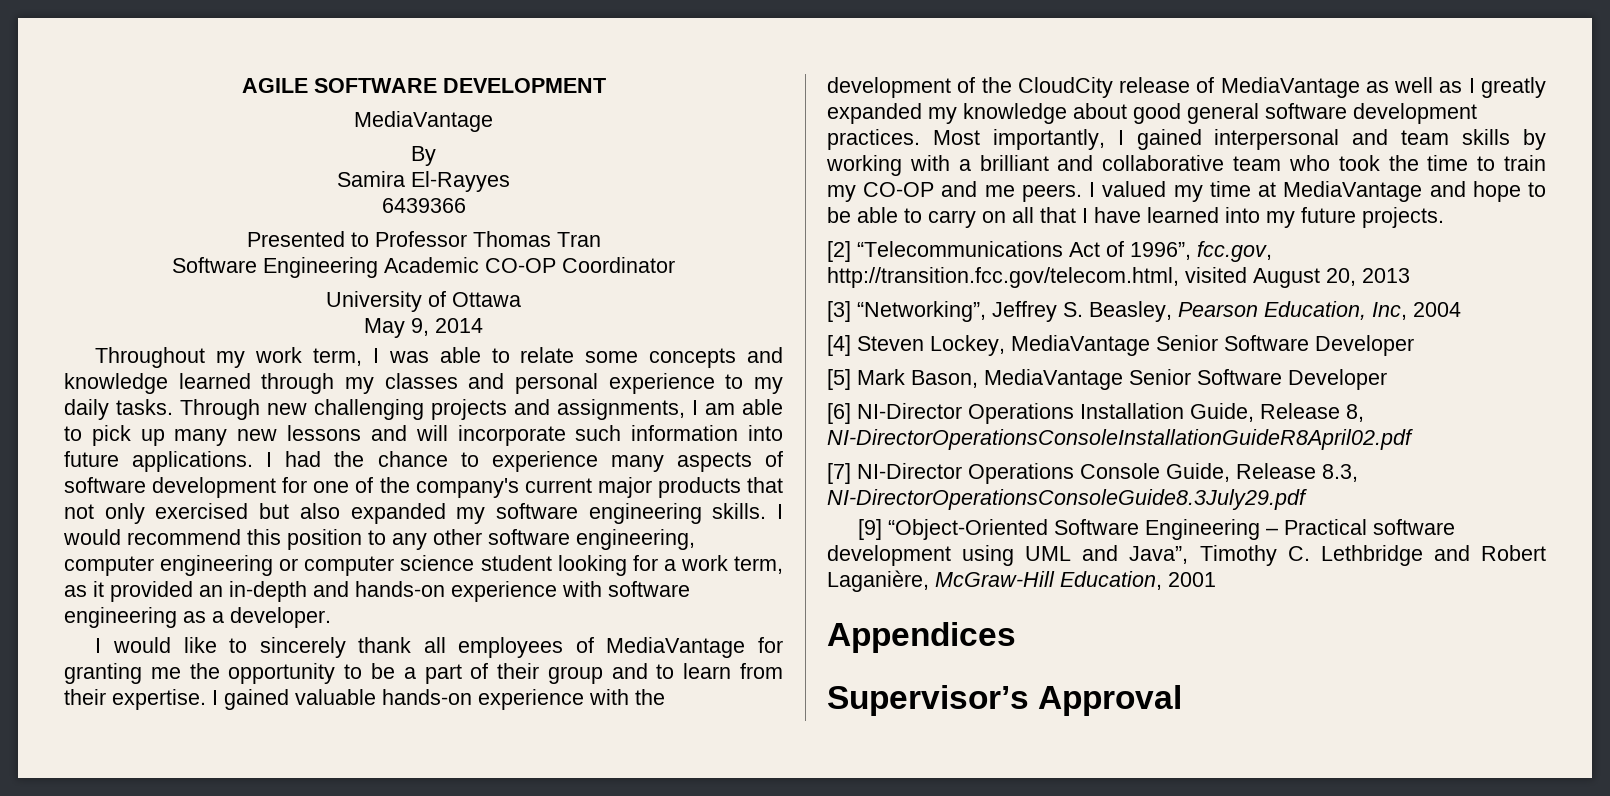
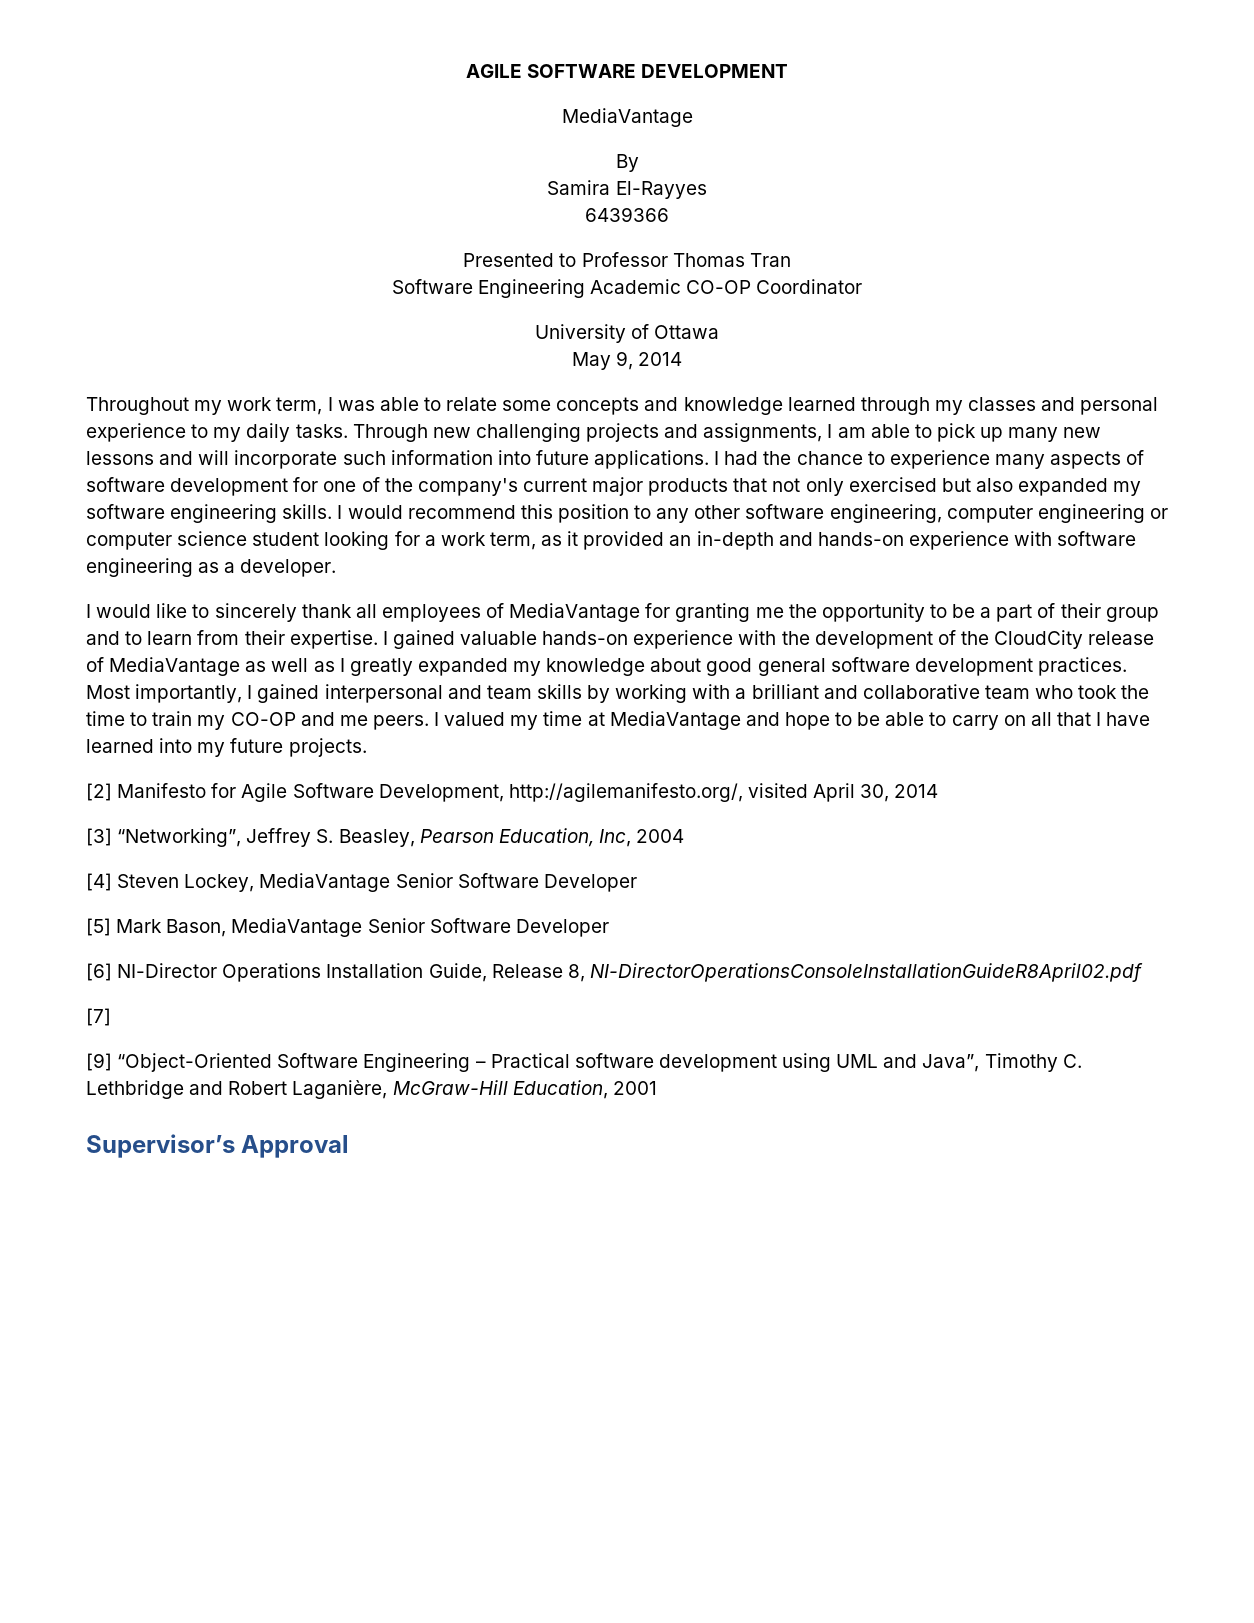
- [2] “Telecommunications Act of 1996”, fcc.gov, http://transition.fcc.gov/telecom.html, visited August 20, 2013
+ [2] Manifesto for Agile Software Development, http://agilemanifesto.org/, visited April 30, 2014
- [7] NI-Director Operations Console Guide, Release 8.3, NI-DirectorOperationsConsoleGuide8.3July29.pdf
+ [7]
- Appendices

